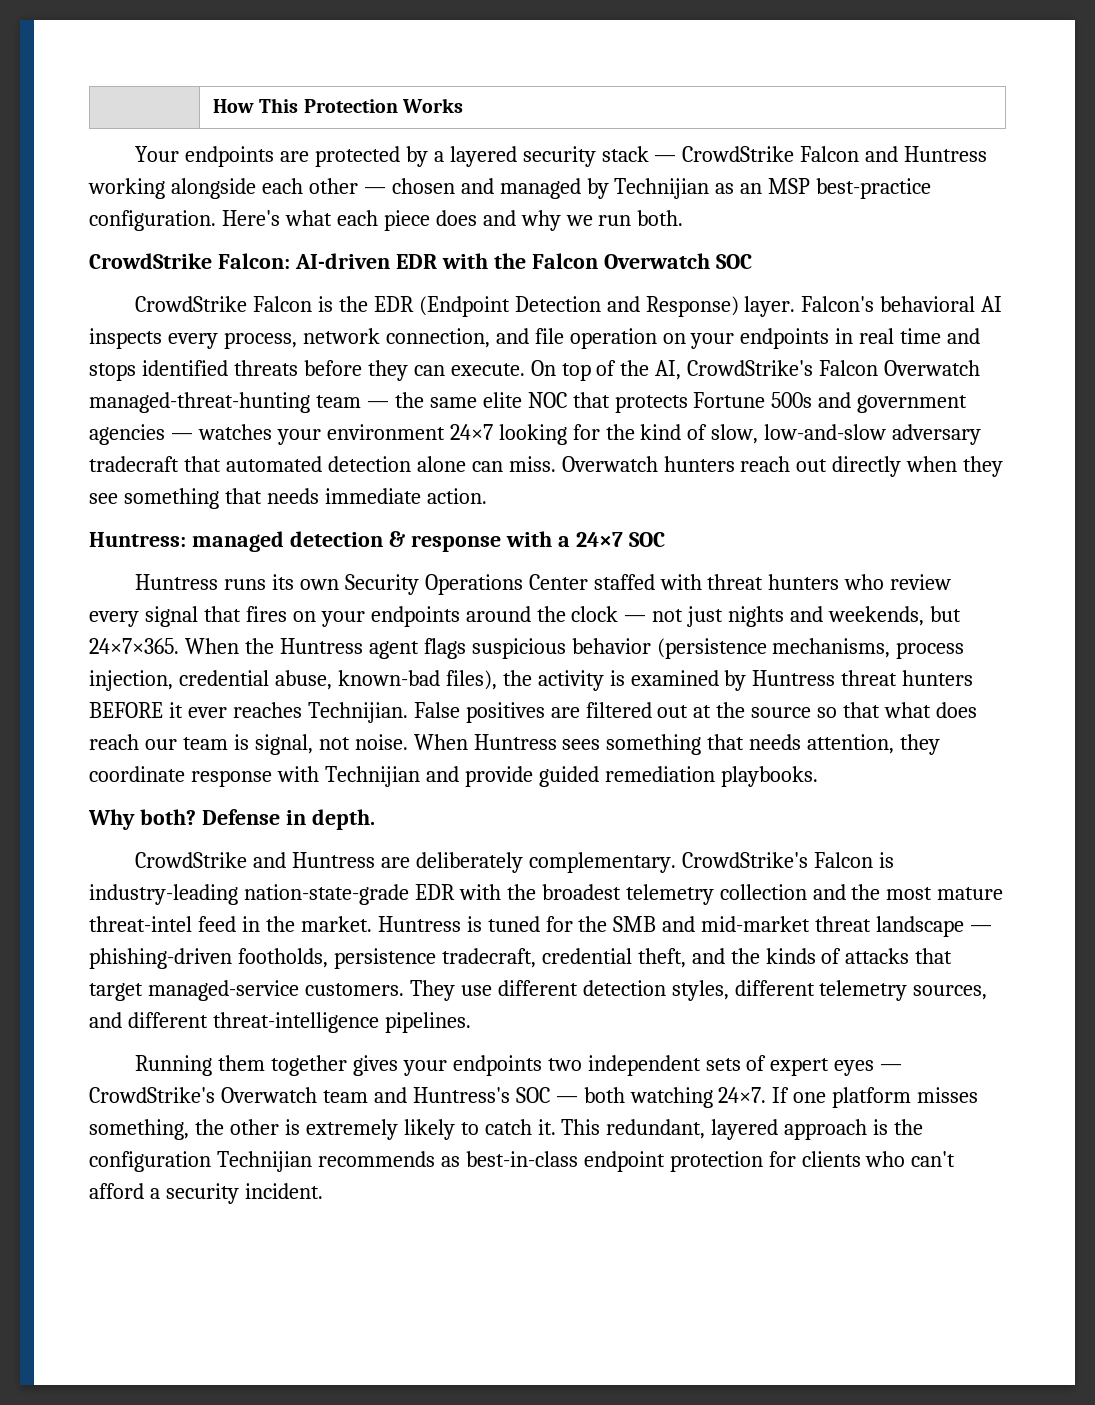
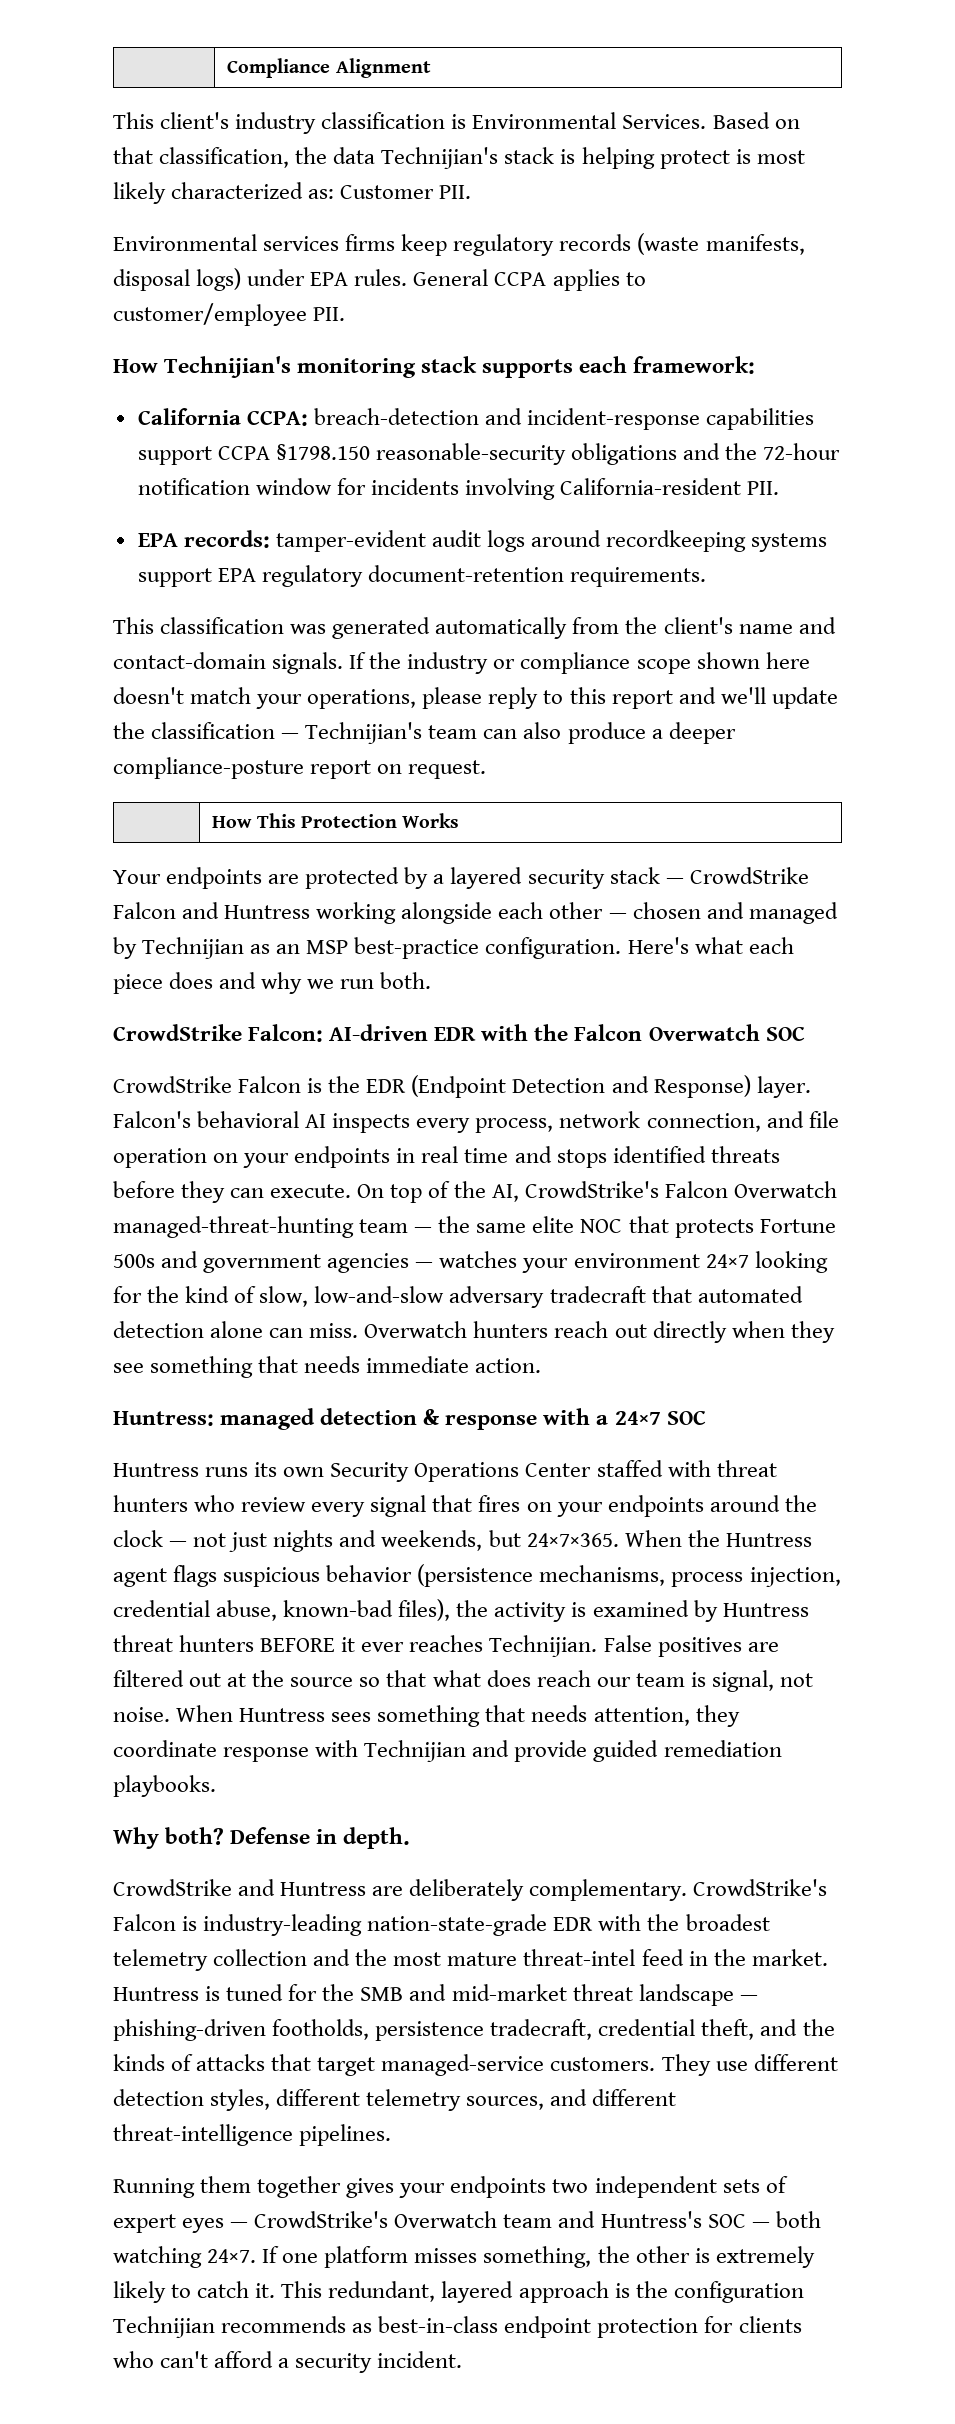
+ | Compliance Alignment
+ This client's industry classification is Environmental Services. Based on that classification, the data Technijian's stack is helping protect is most likely characterized as: Customer PII.
+ Environmental services firms keep regulatory records (waste manifests, disposal logs) under EPA rules. General CCPA applies to customer/employee PII.
+ How Technijian's monitoring stack supports each framework:
+ California CCPA: breach-detection and incident-response capabilities support CCPA §1798.150 reasonable-security obligations and the 72-hour notification window for incidents involving California-resident PII.
+ EPA records: tamper-evident audit logs around recordkeeping systems support EPA regulatory document-retention requirements.
+ This classification was generated automatically from the client's name and contact-domain signals. If the industry or compliance scope shown here doesn't match your operations, please reply to this report and we'll update the classification — Technijian's team can also produce a deeper compliance-posture report on request.

